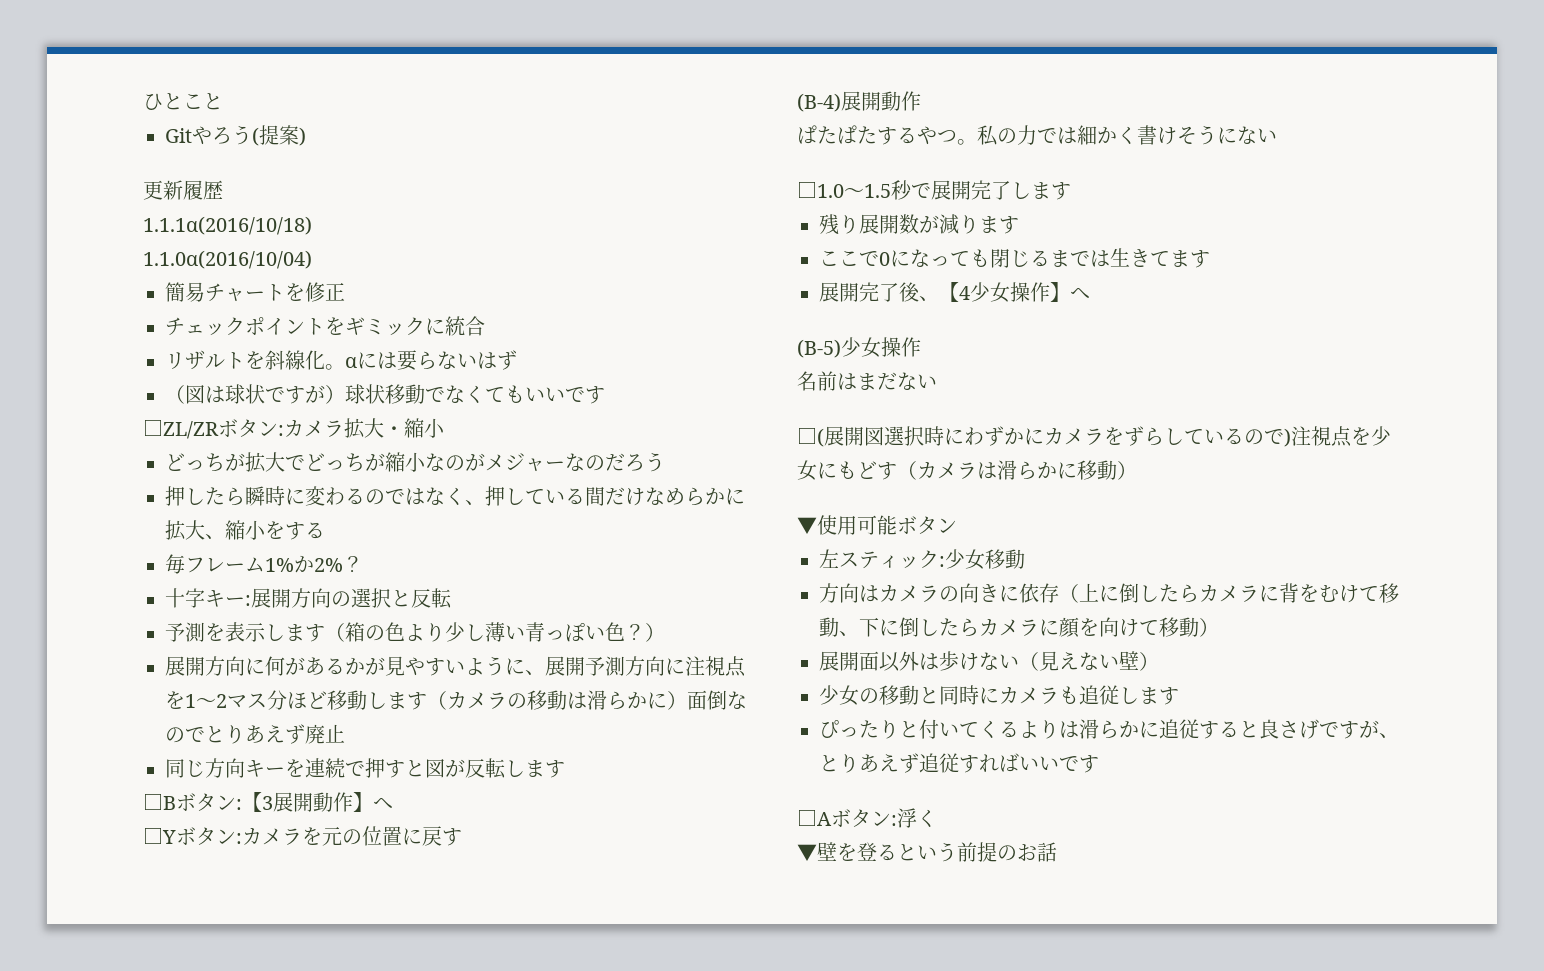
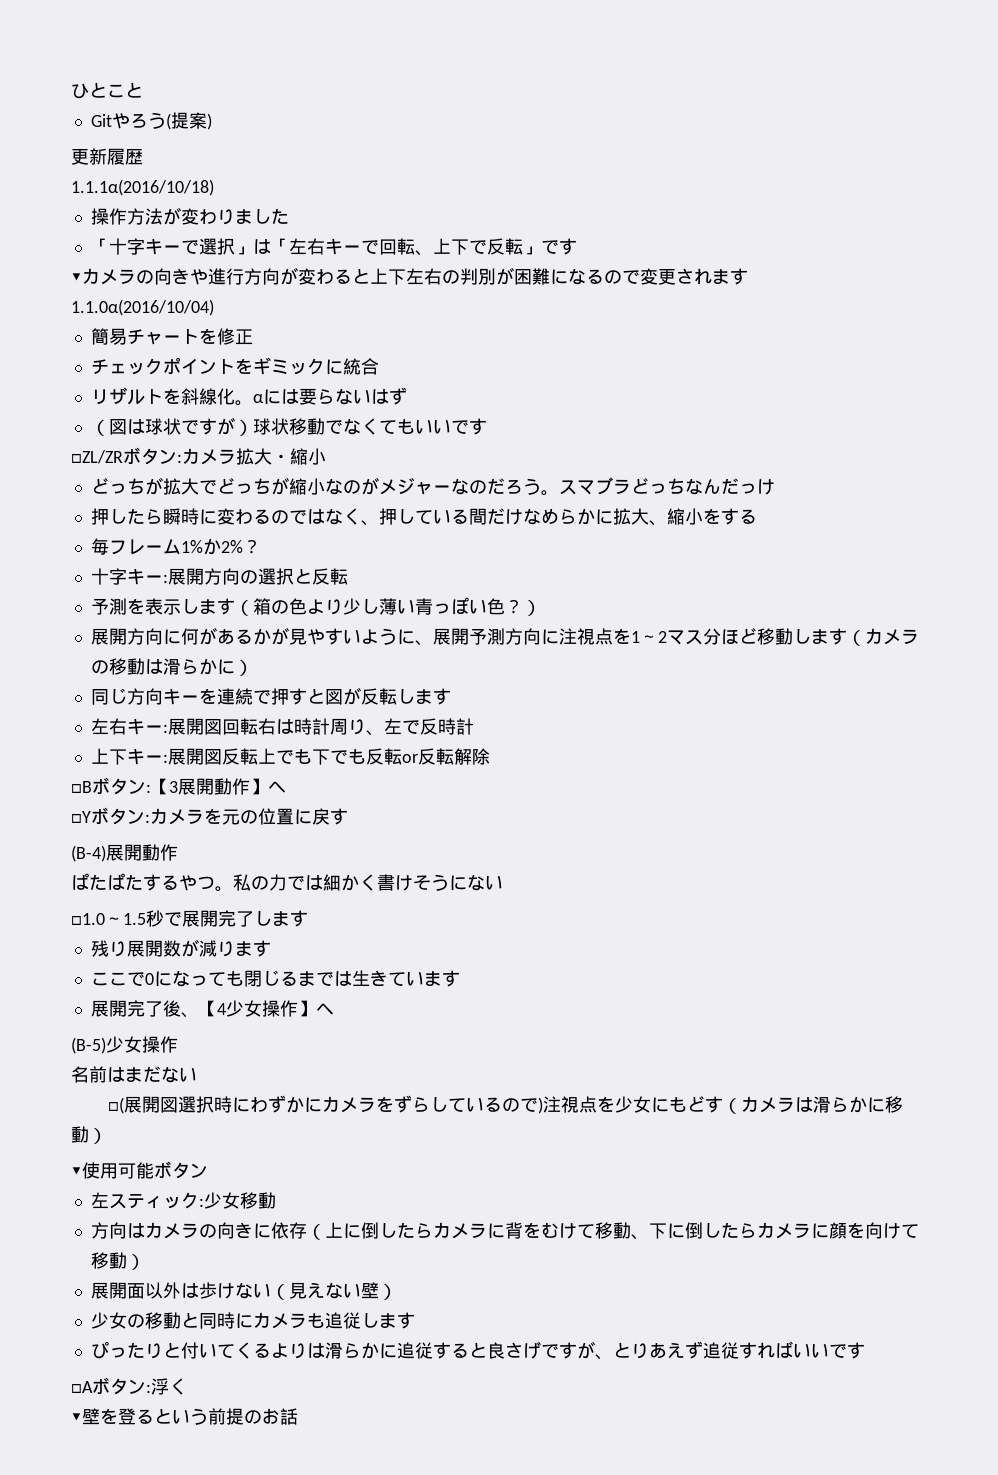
+ 操作方法が変わりました
+ 「十字キーで選択」は「左右キーで回転、上下で反転」です
+ ▼カメラの向きや進行方向が変わると上下左右の判別が困難になるので変更されます
- どっちが拡大でどっちが縮小なのがメジャーなのだろう
+ どっちが拡大でどっちが縮小なのがメジャーなのだろう。スマブラどっちなんだっけ
- 展開方向に何があるかが見やすいように、展開予測方向に注視点を1～2マス分ほど移動します（カメラの移動は滑らかに）面倒なのでとりあえず廃止
+ 展開方向に何があるかが見やすいように、展開予測方向に注視点を1～2マス分ほど移動します（カメラの移動は滑らかに）
+ 左右キー:展開図回転右は時計周り、左で反時計
+ 上下キー:展開図反転上でも下でも反転or反転解除
- ここで0になっても閉じるまでは生きてます
+ ここで0になっても閉じるまでは生きています

